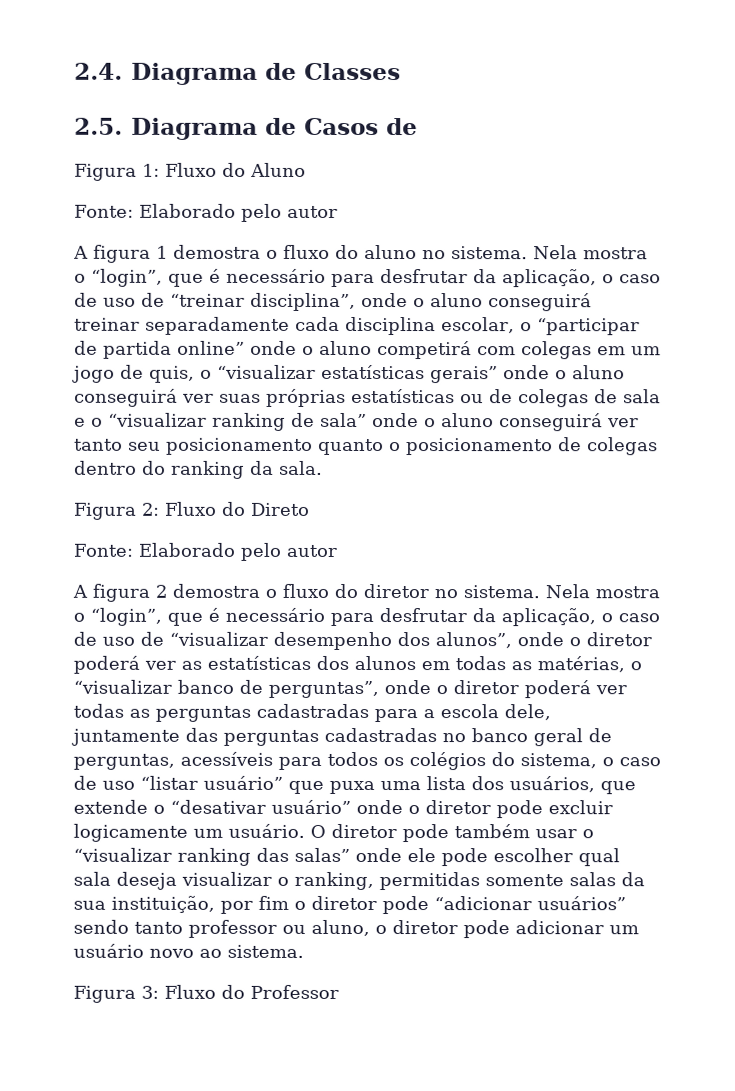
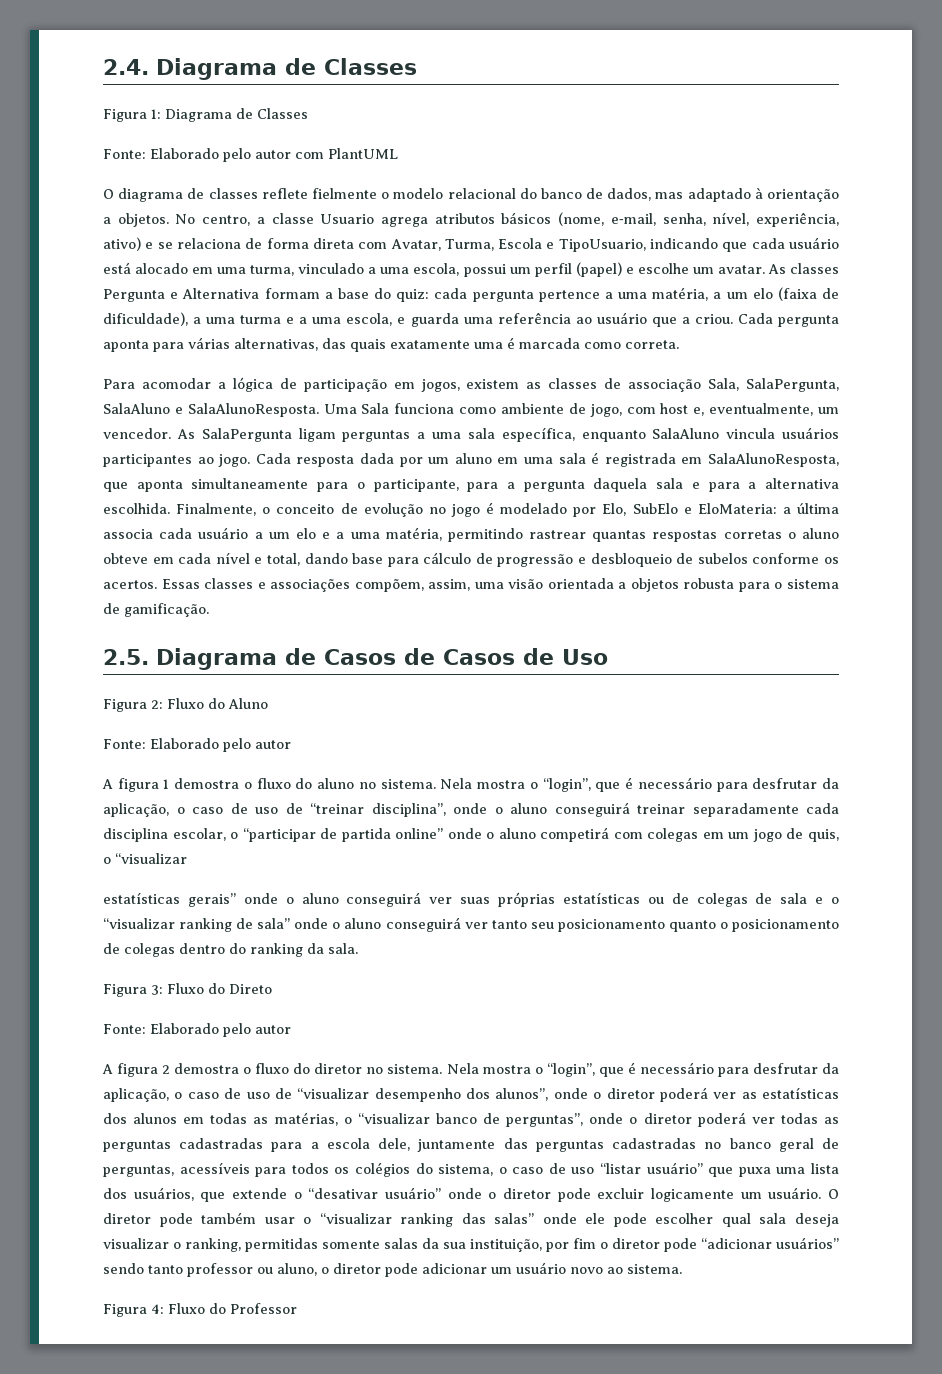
+ Figura 1: Diagrama de Classes
+ Fonte: Elaborado pelo autor com PlantUML
+ O diagrama de classes reflete fielmente o modelo relacional do banco de dados, mas adaptado à orientação a objetos. No centro, a classe Usuario agrega atributos básicos (nome, e‑mail, senha, nível, experiência, ativo) e se relaciona de forma direta com Avatar, Turma, Escola e TipoUsuario, indicando que cada usuário está alocado em uma turma, vinculado a uma escola, possui um perfil (papel) e escolhe um avatar. As classes Pergunta e Alternativa formam a base do quiz: cada pergunta pertence a uma matéria, a um elo (faixa de dificuldade), a uma turma e a uma escola, e guarda uma referência ao usuário que a criou. Cada pergunta aponta para várias alternativas, das quais exatamente uma é marcada como correta.
+ Para acomodar a lógica de participação em jogos, existem as classes de associação Sala, SalaPergunta, SalaAluno e SalaAlunoResposta. Uma Sala funciona como ambiente de jogo, com host e, eventualmente, um vencedor. As SalaPergunta ligam perguntas a uma sala específica, enquanto SalaAluno vincula usuários participantes ao jogo. Cada resposta dada por um aluno em uma sala é registrada em SalaAlunoResposta, que aponta simultaneamente para o participante, para a pergunta daquela sala e para a alternativa escolhida. Finalmente, o conceito de evolução no jogo é modelado por Elo, SubElo e EloMateria: a última associa cada usuário a um elo e a uma matéria, permitindo rastrear quantas respostas corretas o aluno obteve em cada nível e total, dando base para cálculo de progressão e desbloqueio de subelos conforme os acertos. Essas classes e associações compõem, assim, uma visão orientada a objetos robusta para o sistema de gamificação.
- 2.5. Diagrama de Casos de
- Figura 1: Fluxo do Aluno
+ 2.5. Diagrama de Casos de Casos de Uso
+ Figura 2: Fluxo do Aluno
- Nela mostra o “login”, que é necessário para desfrutar da aplicação, o caso de uso de “treinar disciplina”, onde o aluno conseguirá treinar separadamente cada disciplina escolar, o “participar de partida online” onde o aluno competirá com colegas em um jogo de quis, o “visualizar estatísticas gerais” onde o aluno conseguirá ver suas próprias estatísticas ou de colegas de sala e o “visualizar ranking de sala” onde o aluno conseguirá ver tanto seu posicionamento quanto o posicionamento de colegas dentro do ranking da sala.
+ Nela mostra o “login”, que é necessário para desfrutar da aplicação, o caso de uso de “treinar disciplina”, onde o aluno conseguirá treinar separadamente cada disciplina escolar, o “participar de partida online” onde o aluno competirá com colegas em um jogo de quis, o “visualizar
+ estatísticas gerais” onde o aluno conseguirá ver suas próprias estatísticas ou de colegas de sala e o “visualizar ranking de sala” onde o aluno conseguirá ver tanto seu posicionamento quanto o posicionamento de colegas dentro do ranking da sala.
- Figura 2: Fluxo do Direto
+ Figura 3: Fluxo do Direto
- Figura 3: Fluxo do Professor
+ Figura 4: Fluxo do Professor

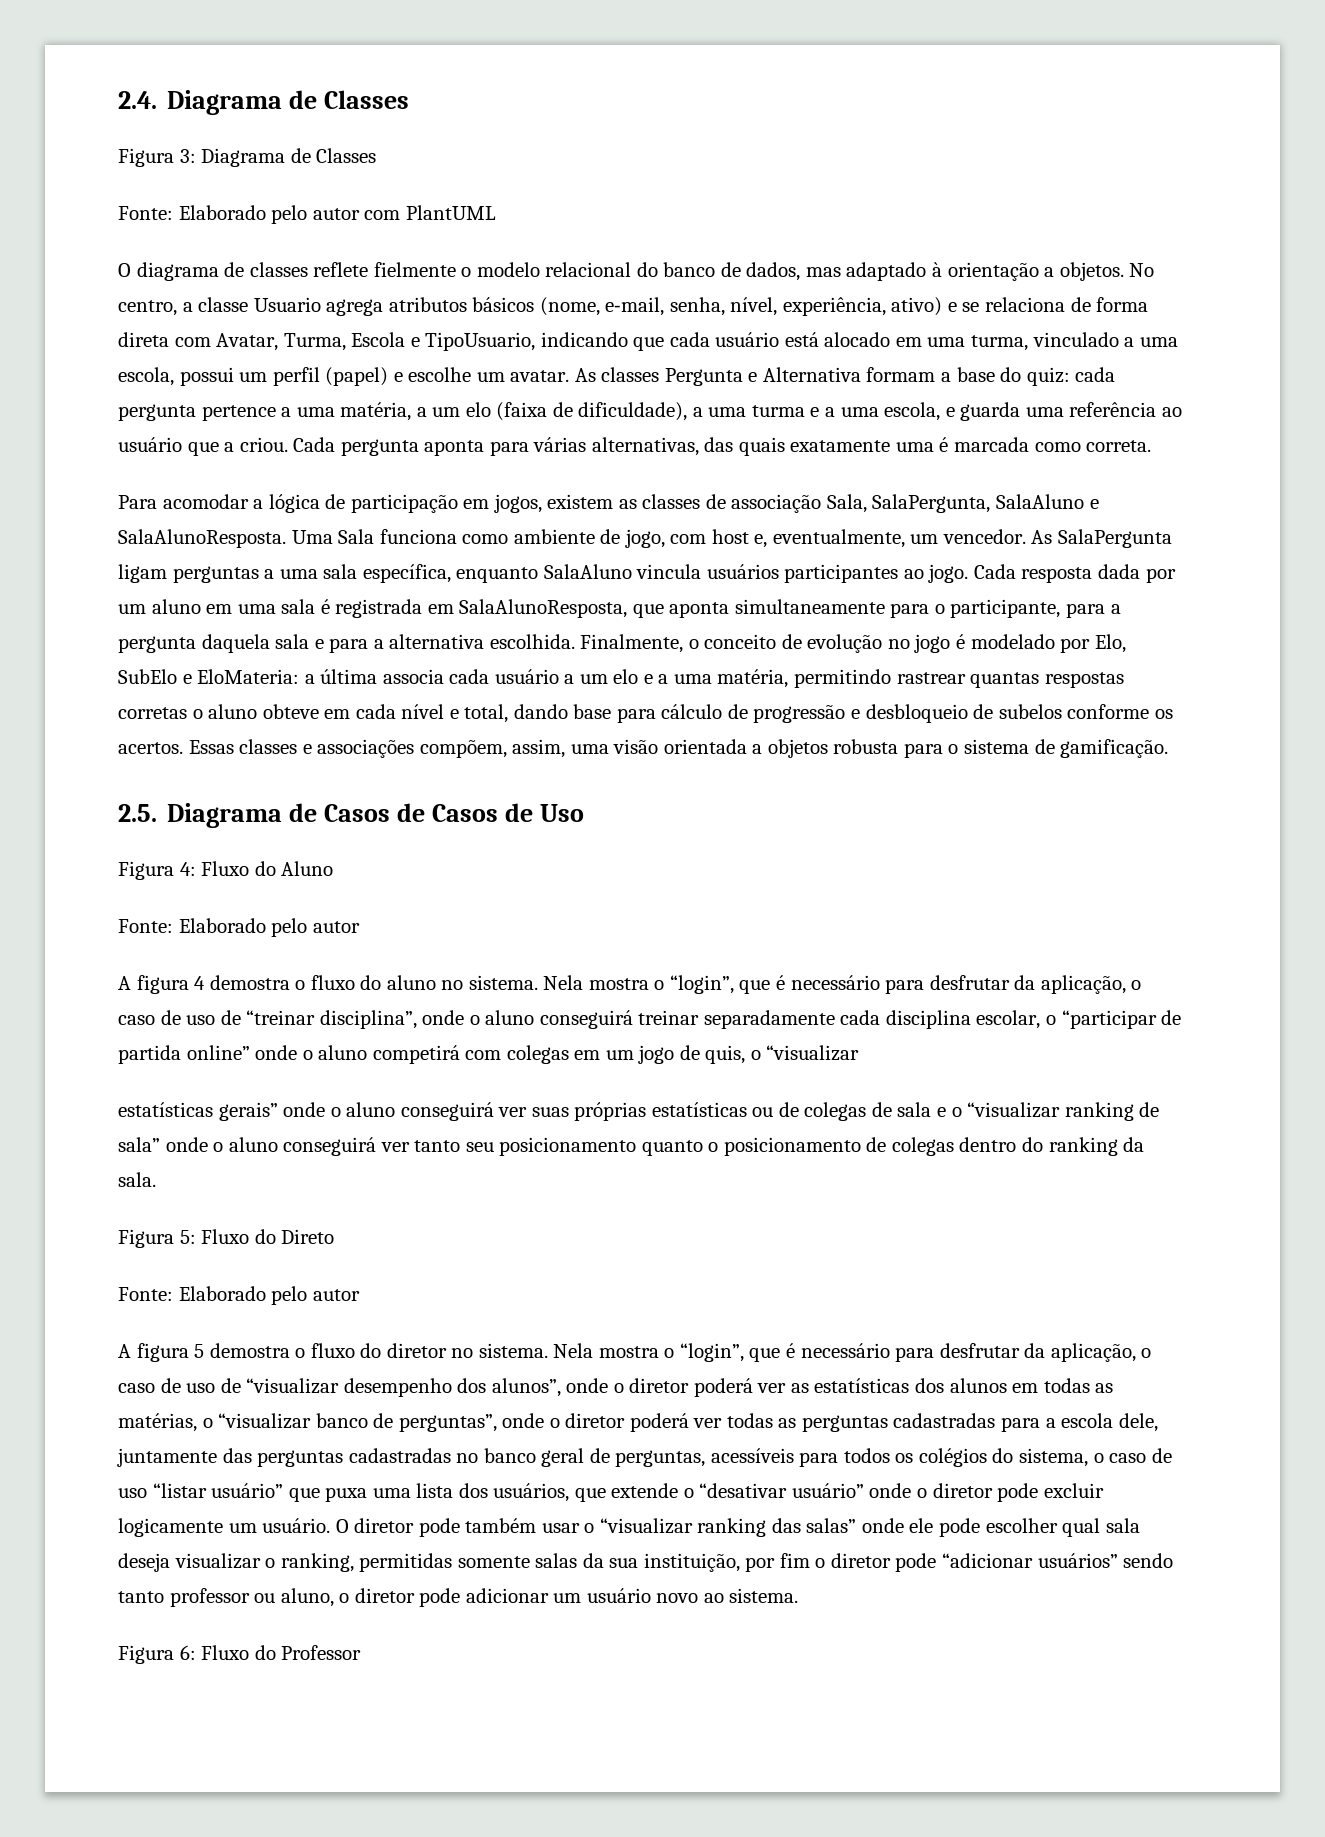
- Figura 1: Diagrama de Classes
+ Figura 3: Diagrama de Classes
- Figura 2: Fluxo do Aluno
+ Figura 4: Fluxo do Aluno
- A figura 1 demostra o fluxo do aluno no sistema.
+ A figura 4 demostra o fluxo do aluno no sistema.
- Figura 3: Fluxo do Direto
+ Figura 5: Fluxo do Direto
- A figura 2 demostra o fluxo do diretor no sistema.
+ A figura 5 demostra o fluxo do diretor no sistema.
- Figura 4: Fluxo do Professor
+ Figura 6: Fluxo do Professor

